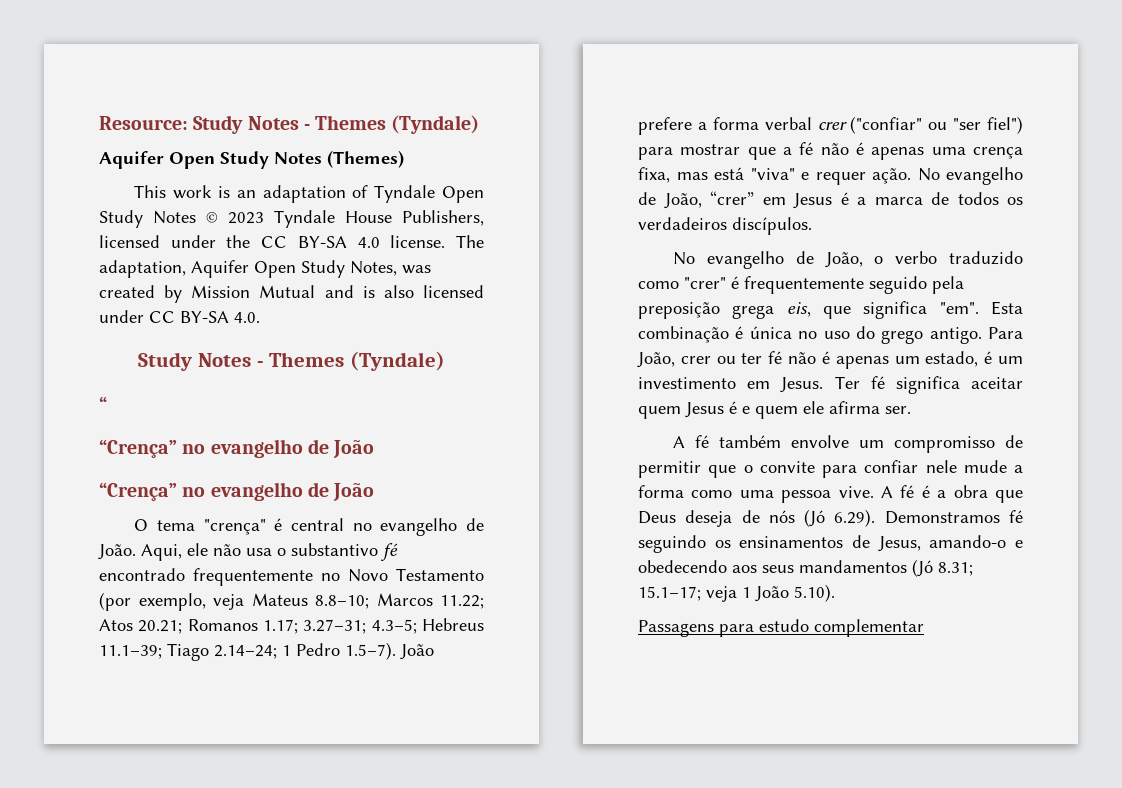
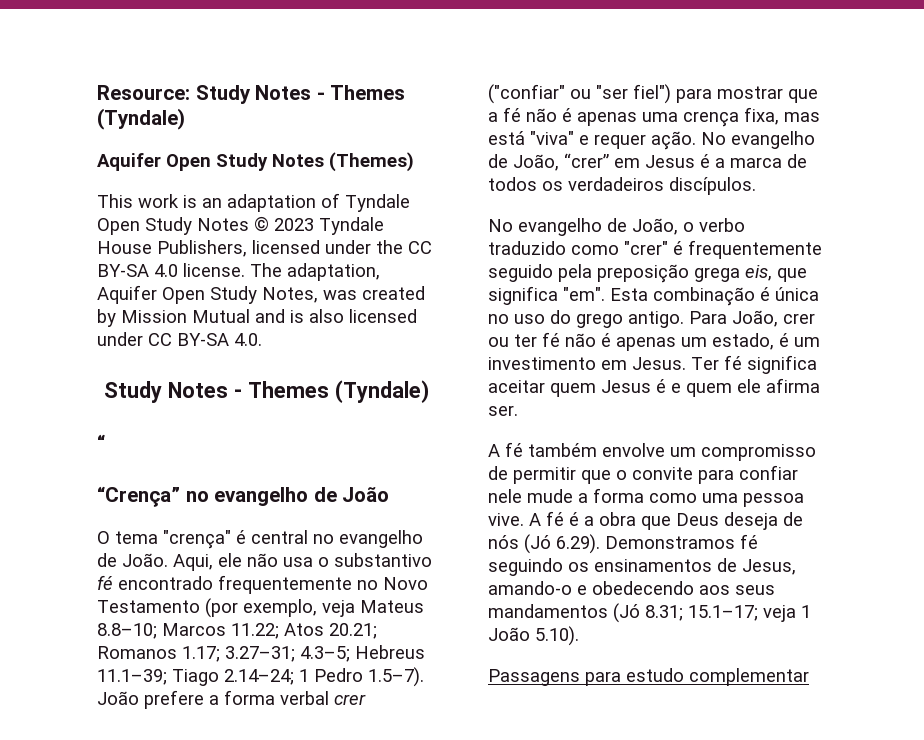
  “
- “Crença” no evangelho de João

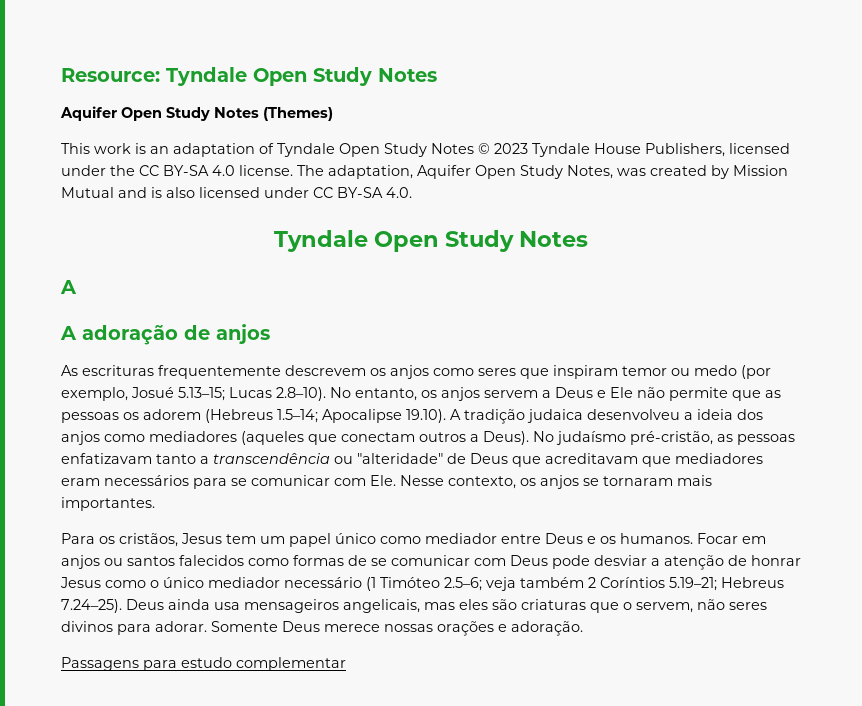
- Resource: Study Notes - Themes (Tyndale)
+ Resource: Tyndale Open Study Notes
  The adaptation, Aquifer Open Study Notes, was created by Mission Mutual and is also licensed under CC BY-SA 4.0.
- Study Notes - Themes (Tyndale)
- “
- “Crença” no evangelho de João
- O tema "crença" é central no evangelho de João. Aqui, ele não usa o substantivo fé encontrado frequentemente no Novo Testamento (por exemplo, veja Mateus 8.8–10; Marcos 11.22; Atos 20.21; Romanos 1.17; 3.27–31; 4.3–5; Hebreus 11.1–39; Tiago 2.14–24; 1 Pedro 1.5–7). João prefere a forma verbal crer ("confiar" ou "ser fiel") para mostrar que a fé não é apenas uma crença fixa, mas está "viva" e requer ação. No evangelho de João, “crer” em Jesus é a marca de todos os verdadeiros discípulos.
- No evangelho de João, o verbo traduzido como "crer" é frequentemente seguido pela preposição grega eis, que significa "em". Esta combinação é única no uso do grego antigo. Para João, crer ou ter fé não é apenas um estado, é um investimento em Jesus. Ter fé significa aceitar quem Jesus é e quem ele afirma ser.
- A fé também envolve um compromisso de permitir que o convite para confiar nele mude a forma como uma pessoa vive. A fé é a obra que Deus deseja de nós (Jó 6.29). Demonstramos fé seguindo os ensinamentos de Jesus, amando-o e obedecendo aos seus mandamentos (Jó 8.31; 15.1–17; veja 1 João 5.10).
+ Tyndale Open Study Notes
+ A
+ A adoração de anjos
+ As escrituras frequentemente descrevem os anjos como seres que inspiram temor ou medo (por exemplo, Josué 5.13–15; Lucas 2.8–10). No entanto, os anjos servem a Deus e Ele não permite que as pessoas os adorem (Hebreus 1.5–14; Apocalipse 19.10). A tradição judaica desenvolveu a ideia dos anjos como mediadores (aqueles que conectam outros a Deus). No judaísmo pré-cristão, as pessoas enfatizavam tanto a transcendência ou "alteridade" de Deus que acreditavam que mediadores eram necessários para se comunicar com Ele. Nesse contexto, os anjos se tornaram mais importantes.
+ Para os cristãos, Jesus tem um papel único como mediador entre Deus e os humanos. Focar em anjos ou santos falecidos como formas de se comunicar com Deus pode desviar a atenção de honrar Jesus como o único mediador necessário (1 Timóteo 2.5–6; veja também 2 Coríntios 5.19–21; Hebreus 7.24–25). Deus ainda usa mensageiros angelicais, mas eles são criaturas que o servem, não seres divinos para adorar. Somente Deus merece nossas orações e adoração.

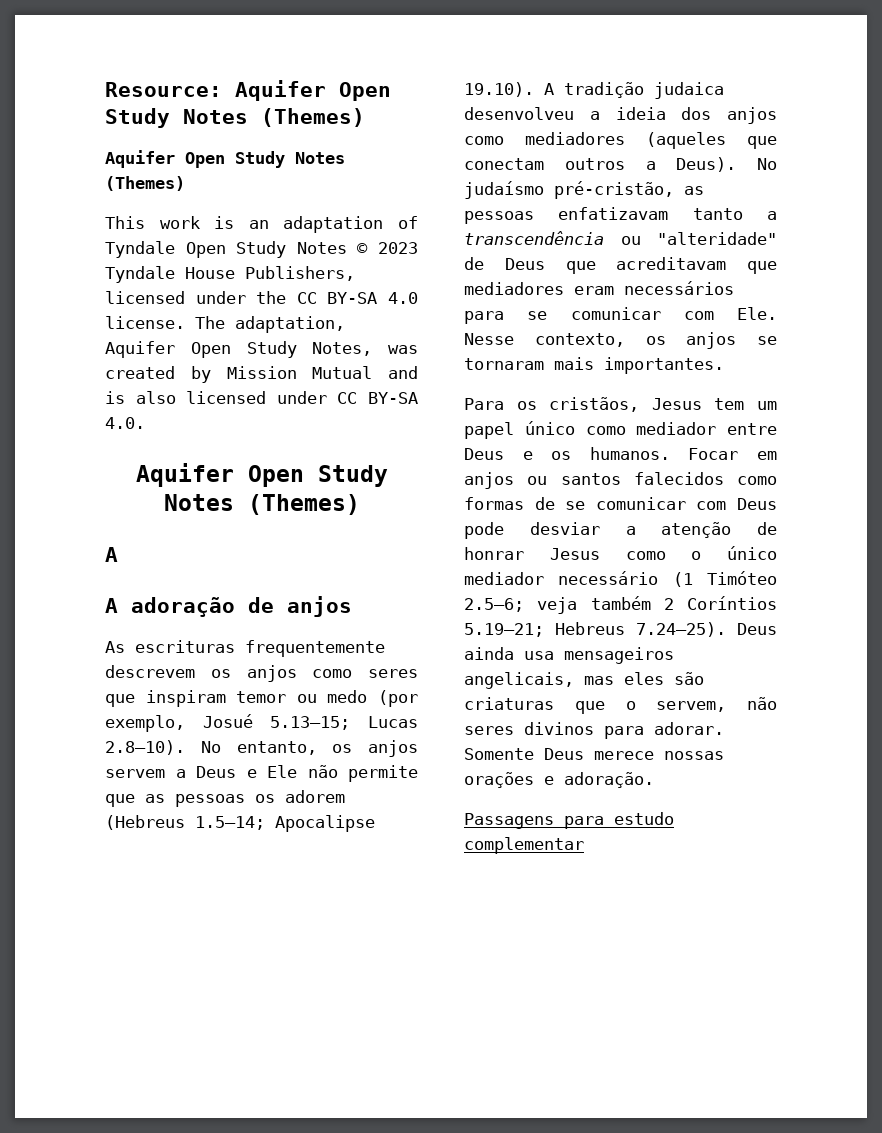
- Resource: Tyndale Open Study Notes
+ Resource: Aquifer Open Study Notes (Themes)
  The adaptation, Aquifer Open Study Notes, was created by Mission Mutual and is also licensed under CC BY-SA 4.0.
- Tyndale Open Study Notes
+ Aquifer Open Study Notes (Themes)

